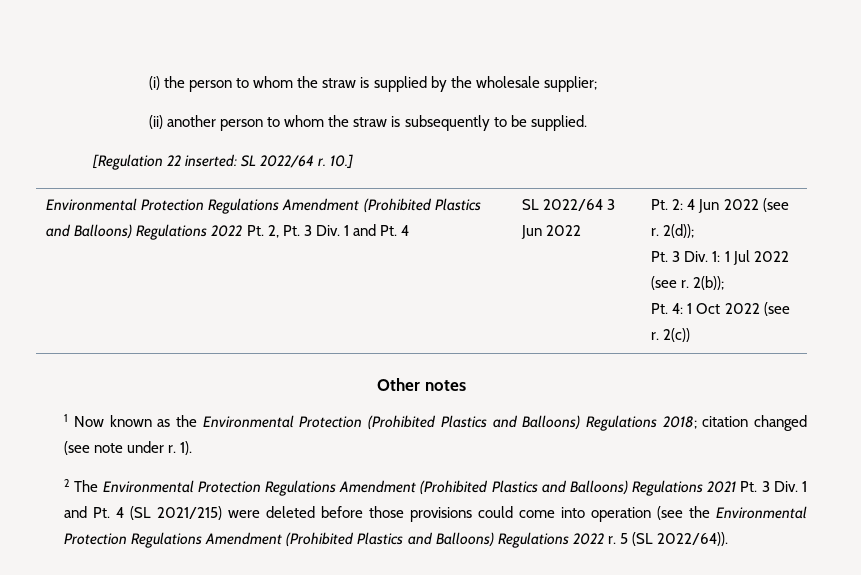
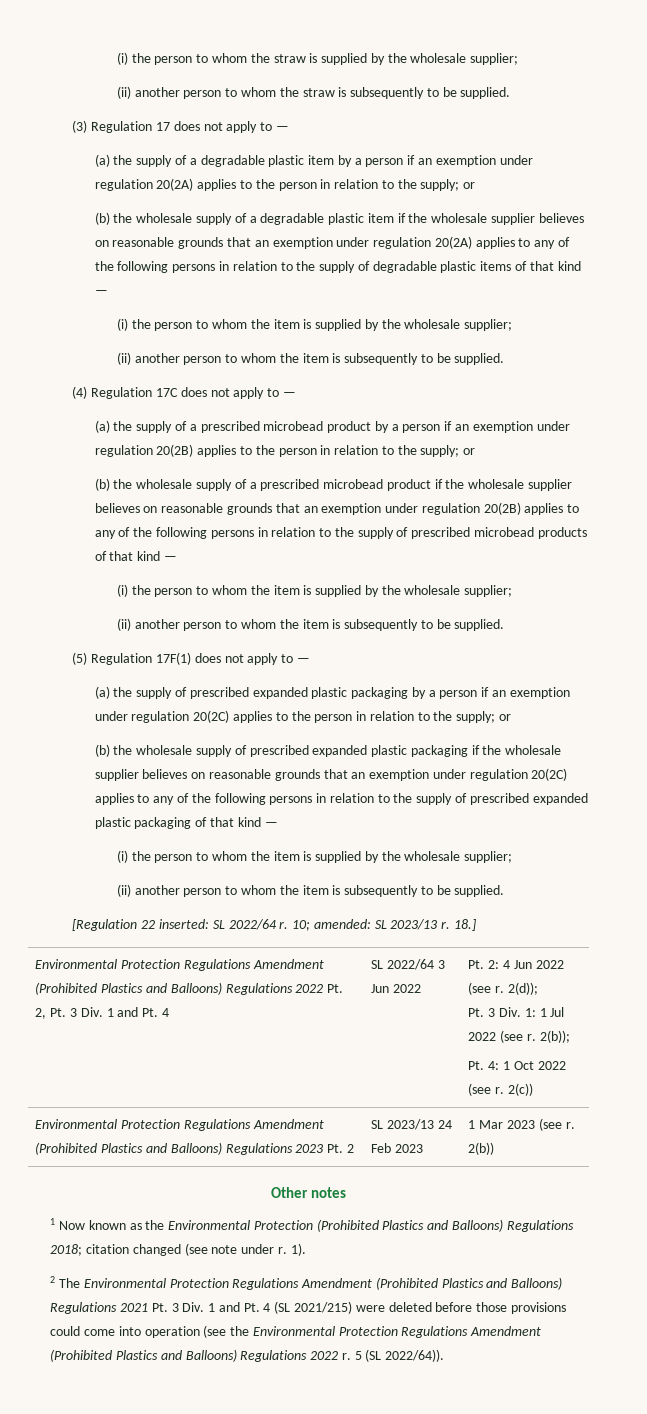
+ (3) Regulation 17 does not apply to —
+ (a) the supply of a degradable plastic item by a person if an exemption under regulation 20(2A) applies to the person in relation to the supply; or
+ (b) the wholesale supply of a degradable plastic item if the wholesale supplier believes on reasonable grounds that an exemption under regulation 20(2A) applies to any of the following persons in relation to the supply of degradable plastic items of that kind —
+ (i) the person to whom the item is supplied by the wholesale supplier;
+ (ii) another person to whom the item is subsequently to be supplied.
+ (4) Regulation 17C does not apply to —
+ (a) the supply of a prescribed microbead product by a person if an exemption under regulation 20(2B) applies to the person in relation to the supply; or
+ (b) the wholesale supply of a prescribed microbead product if the wholesale supplier believes on reasonable grounds that an exemption under regulation 20(2B) applies to any of the following persons in relation to the supply of prescribed microbead products of that kind —
+ (i) the person to whom the item is supplied by the wholesale supplier;
+ (ii) another person to whom the item is subsequently to be supplied.
+ (5) Regulation 17F(1) does not apply to —
+ (a) the supply of prescribed expanded plastic packaging by a person if an exemption under regulation 20(2C) applies to the person in relation to the supply; or
+ (b) the wholesale supply of prescribed expanded plastic packaging if the wholesale supplier believes on reasonable grounds that an exemption under regulation 20(2C) applies to any of the following persons in relation to the supply of prescribed expanded plastic packaging of that kind —
+ (i) the person to whom the item is supplied by the wholesale supplier;
+ (ii) another person to whom the item is subsequently to be supplied.
- 10.]
+ 10; amended: SL 2023/13 r. 18.]
+ Environmental Protection Regulations Amendment (Prohibited Plastics and Balloons) Regulations 2023 Pt. 2 | SL 2023/13 24 Feb 2023 | 1 Mar 2023 (see r. 2(b))

